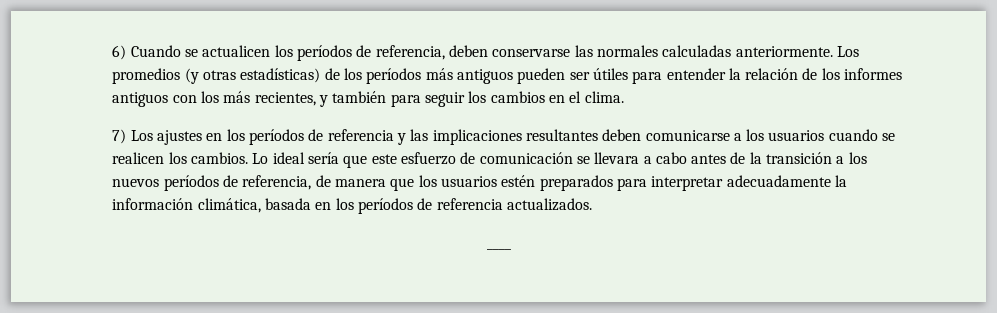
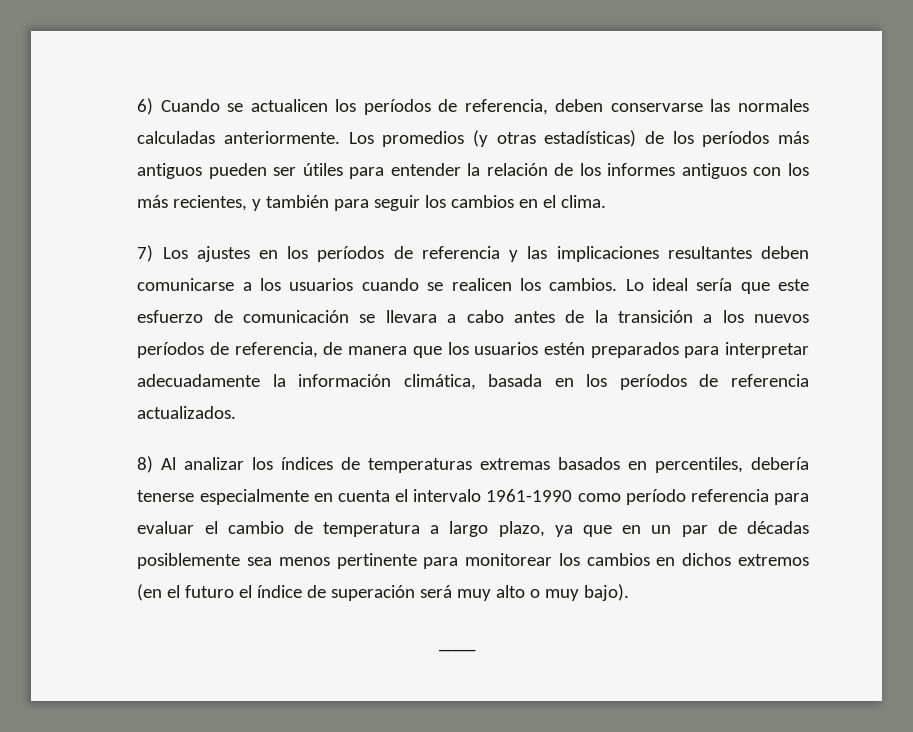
+ 8) Al analizar los índices de temperaturas extremas basados en percentiles, debería tenerse especialmente en cuenta el intervalo 1961-1990 como período referencia para evaluar el cambio de temperatura a largo plazo, ya que en un par de décadas posiblemente sea menos pertinente para monitorear los cambios en dichos extremos (en el futuro el índice de superación será muy alto o muy bajo).

